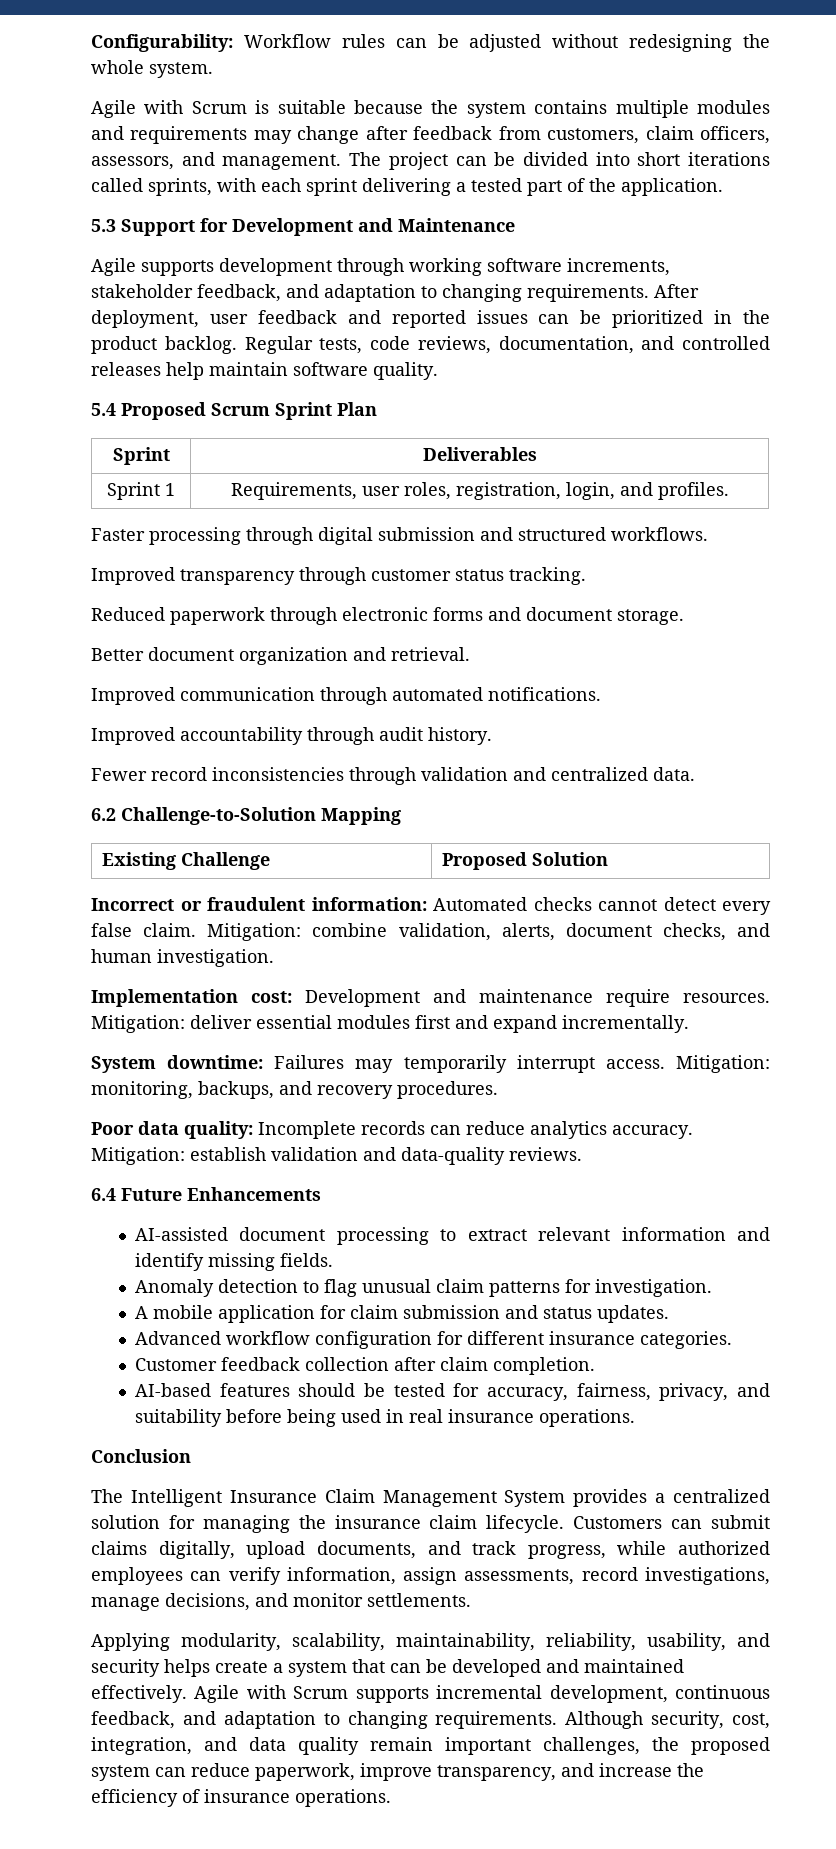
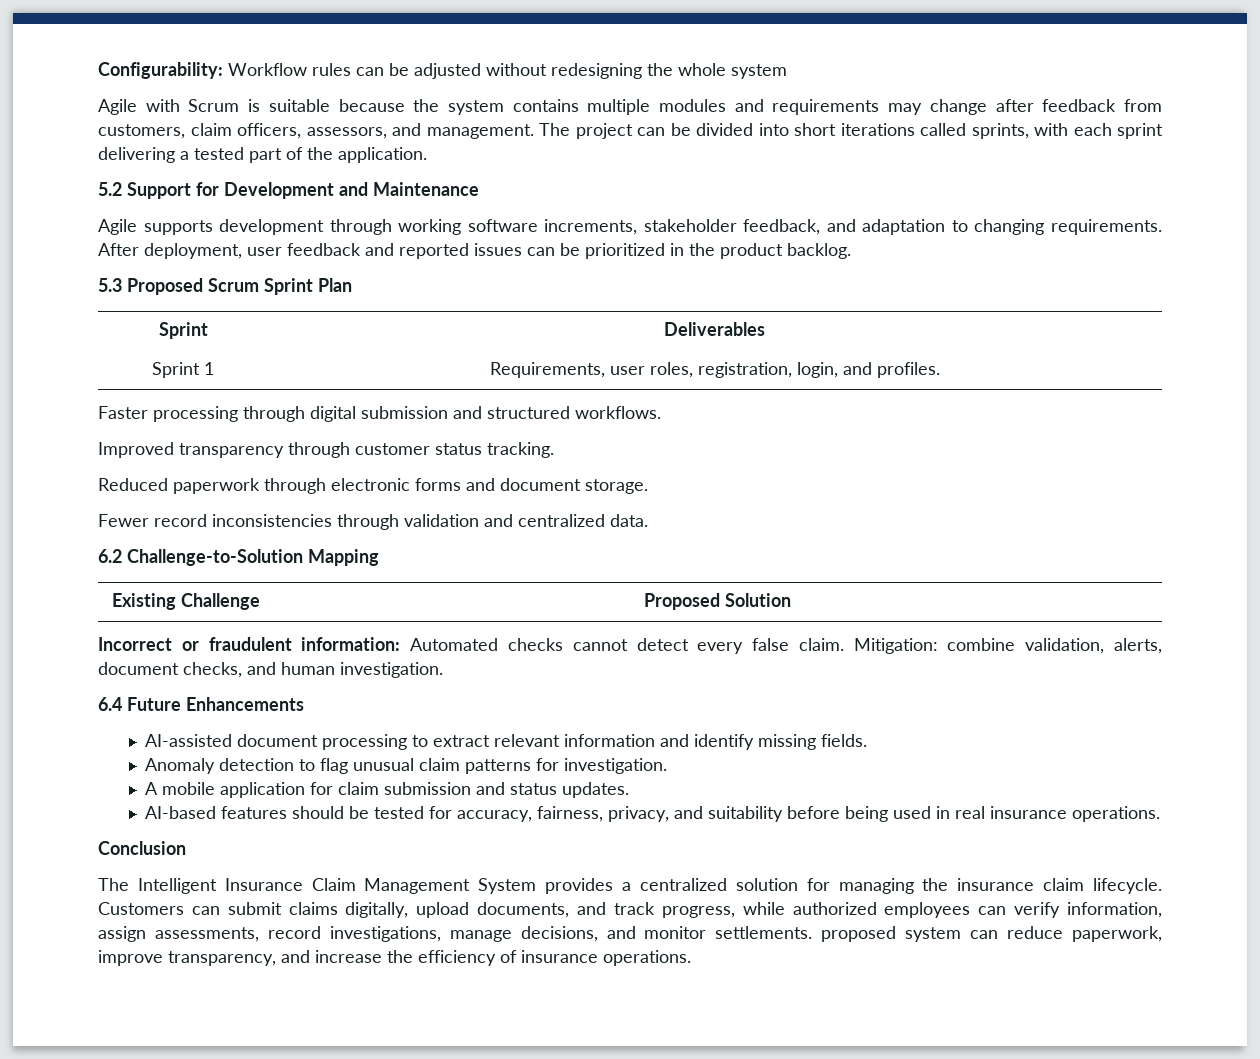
- Configurability: Workflow rules can be adjusted without redesigning the whole system.
+ Configurability: Workflow rules can be adjusted without redesigning the whole system
- 5.3 Support for Development and Maintenance
+ 5.2 Support for Development and Maintenance
- After deployment, user feedback and reported issues can be prioritized in the product backlog. Regular tests, code reviews, documentation, and controlled releases help maintain software quality.
- 5.4 Proposed Scrum Sprint Plan
+ After deployment, user feedback and reported issues can be prioritized in the product backlog.
+ 5.3 Proposed Scrum Sprint Plan
- Better document organization and retrieval.
- Improved communication through automated notifications.
- Improved accountability through audit history.
- Implementation cost: Development and maintenance require resources. Mitigation: deliver essential modules first and expand incrementally.
- System downtime: Failures may temporarily interrupt access. Mitigation: monitoring, backups, and recovery procedures.
- Poor data quality: Incomplete records can reduce analytics accuracy. Mitigation: establish validation and data-quality reviews.
- Advanced workflow configuration for different insurance categories.
- Customer feedback collection after claim completion.
- Customers can submit claims digitally, upload documents, and track progress, while authorized employees can verify information, assign assessments, record investigations, manage decisions, and monitor settlements.
- Applying modularity, scalability, maintainability, reliability, usability, and security helps create a system that can be developed and maintained effectively. Agile with Scrum supports incremental development, continuous feedback, and adaptation to changing requirements. Although security, cost, integration, and data quality remain important challenges, the proposed system can reduce paperwork, improve transparency, and increase the efficiency of insurance operations.
+ Customers can submit claims digitally, upload documents, and track progress, while authorized employees can verify information, assign assessments, record investigations, manage decisions, and monitor settlements. proposed system can reduce paperwork, improve transparency, and increase the efficiency of insurance operations.

